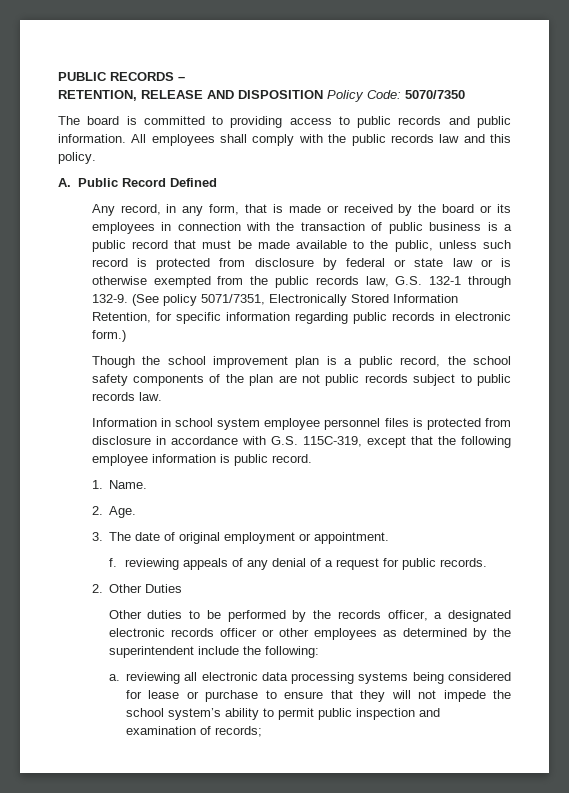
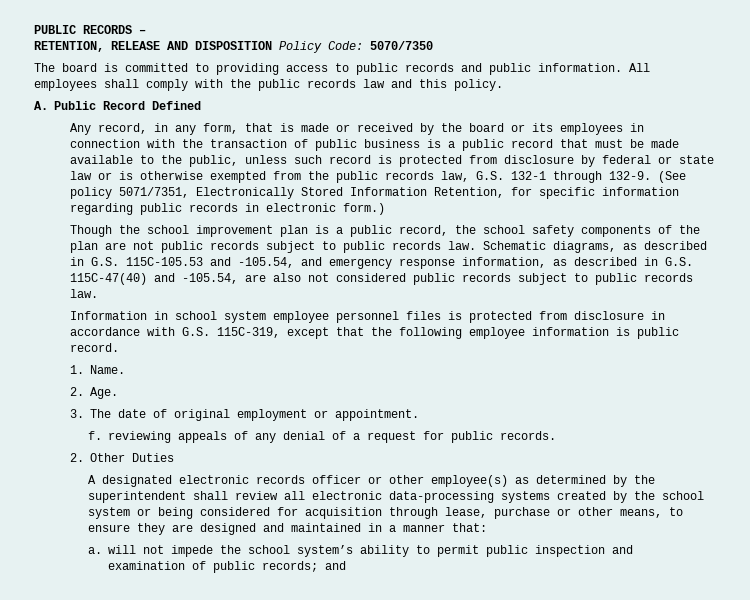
+ Schematic diagrams, as described in G.S. 115C-105.53 and -105.54, and emergency response information, as described in G.S. 115C-47(40) and -105.54, are also not considered public records subject to public records law.
- Other duties to be performed by the records officer, a designated electronic records officer or other employees as determined by the superintendent include the following:
- a. reviewing all electronic data processing systems being considered for lease or purchase to ensure that they will not impede the school system’s ability to permit public inspection and examination of records;
+ A designated electronic records officer or other employee(s) as determined by the superintendent shall review all electronic data-processing systems created by the school system or being considered for acquisition through lease, purchase or other means, to ensure they are designed and maintained in a manner that:
+ a. will not impede the school system’s ability to permit public inspection and examination of public records; and

